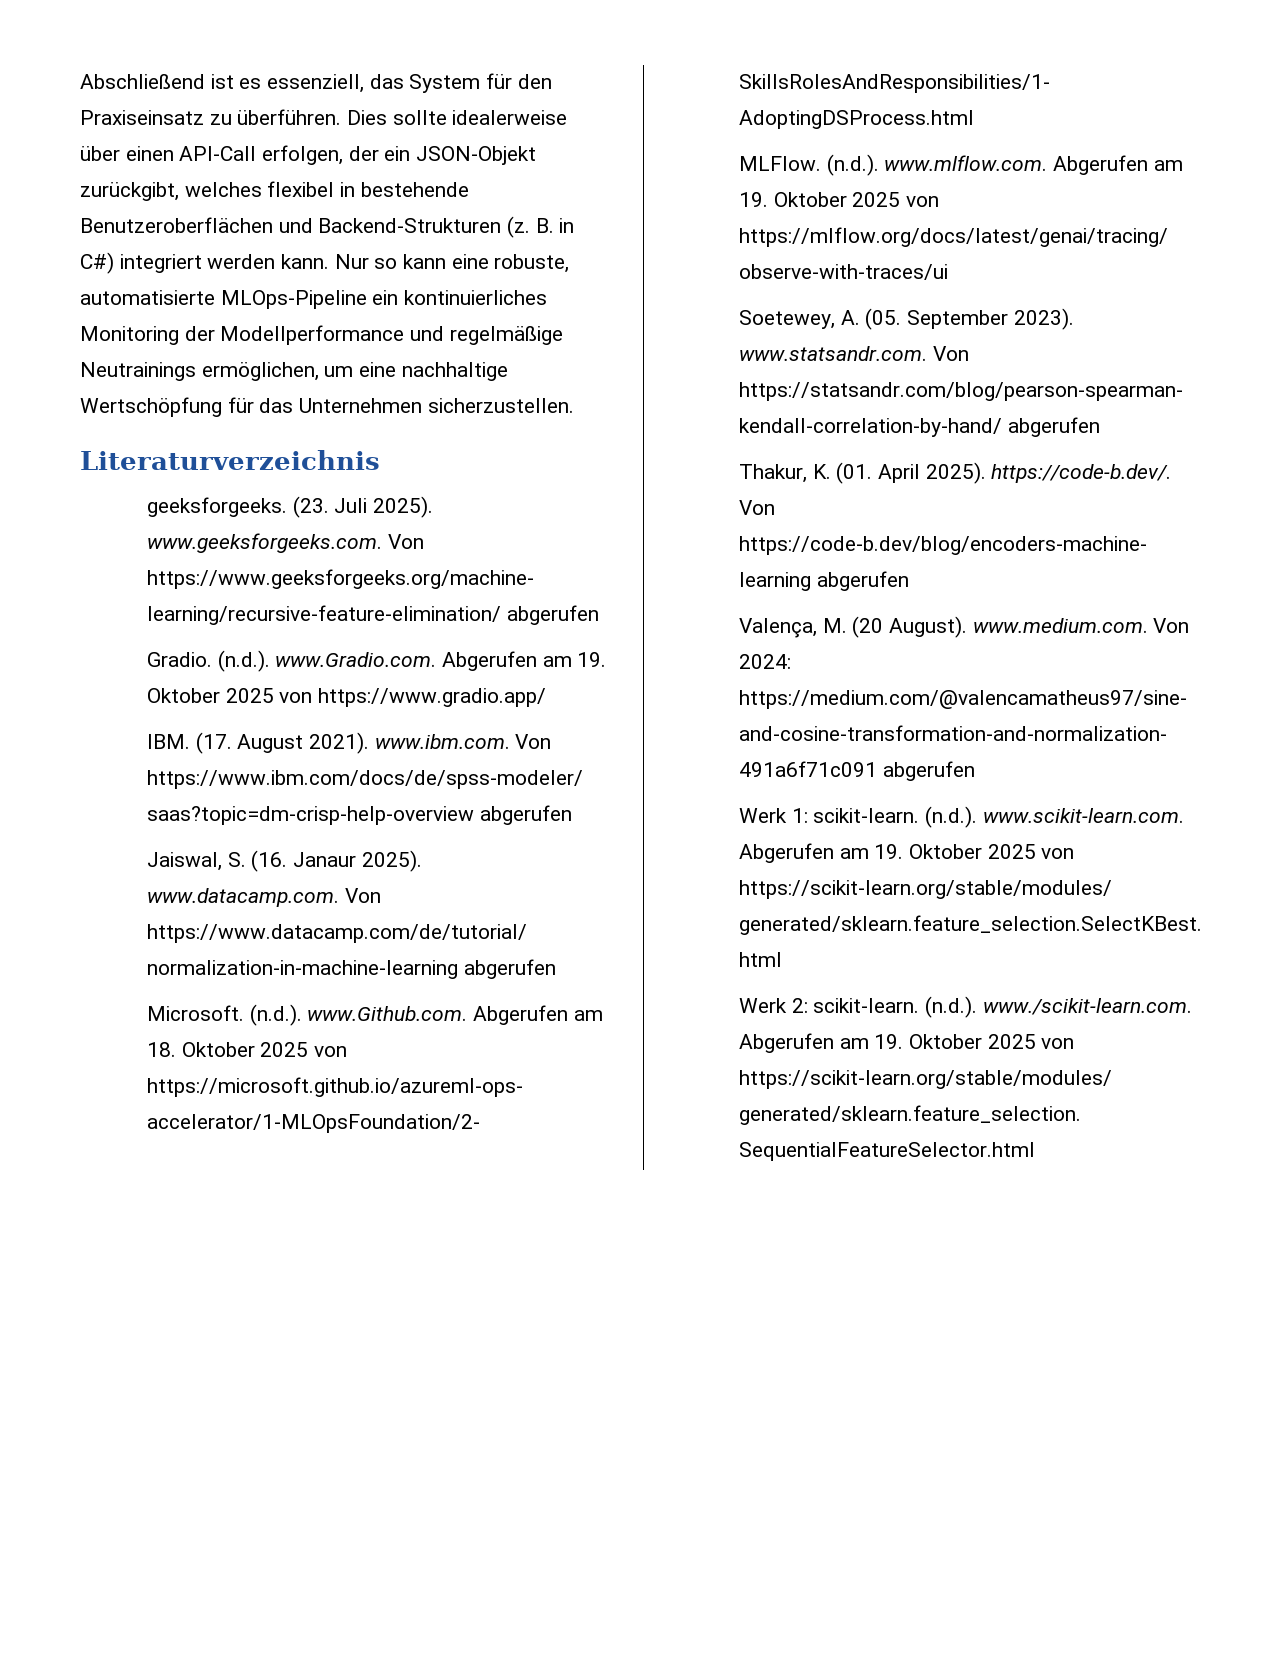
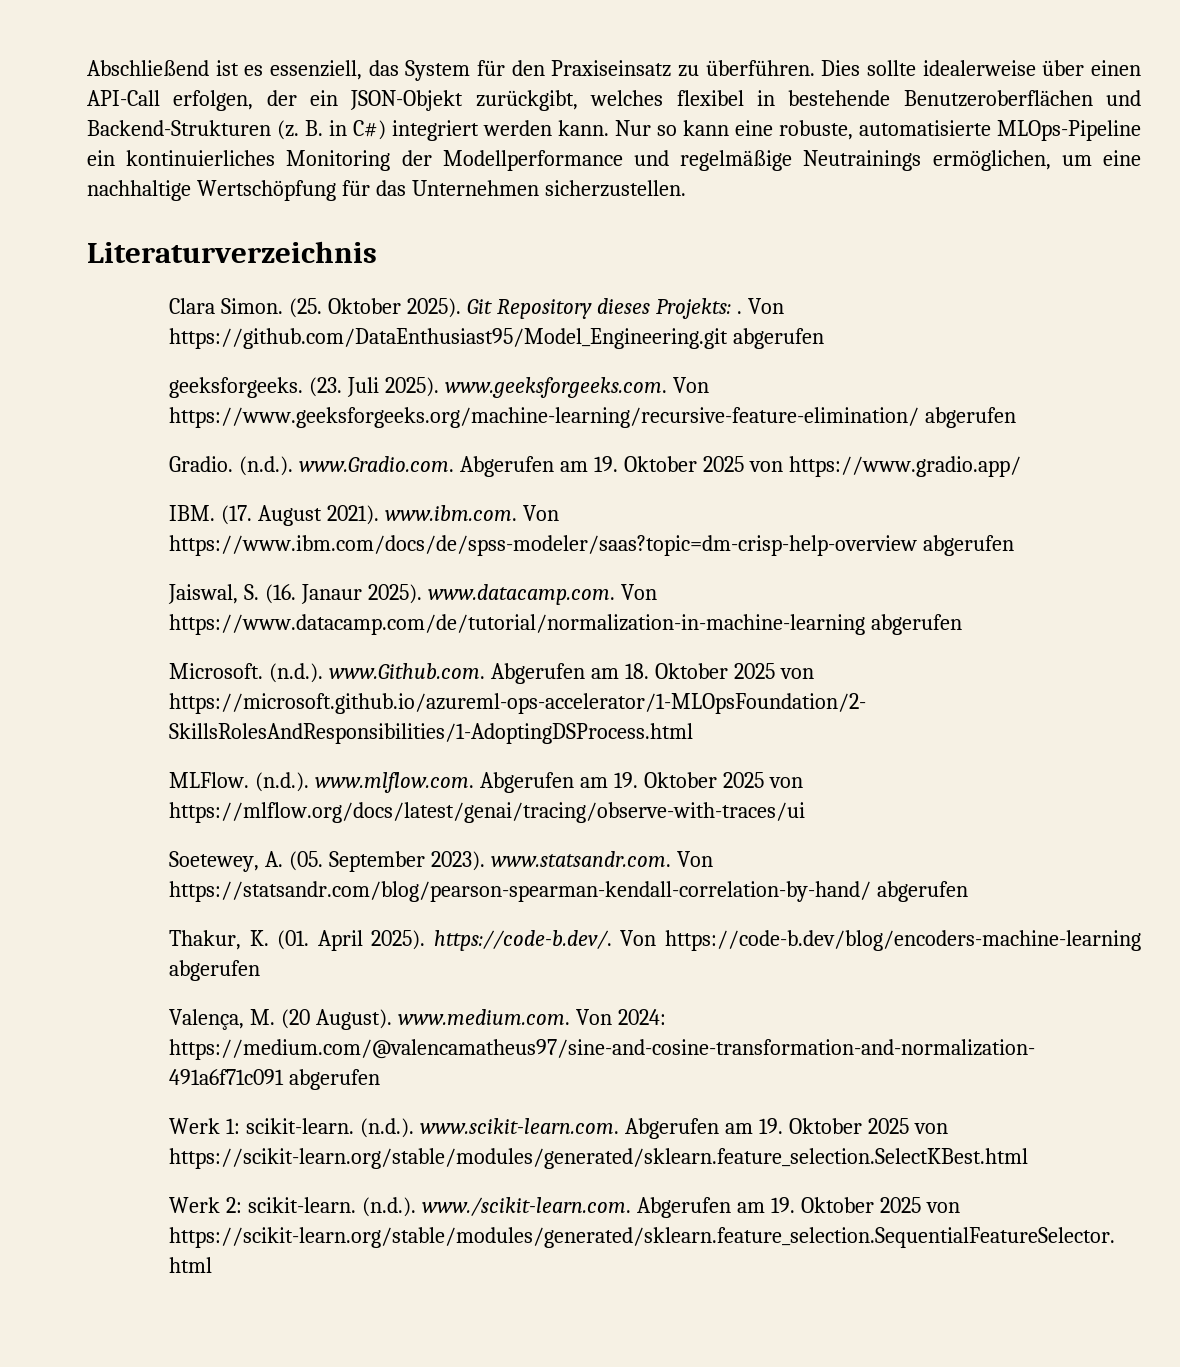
+ Clara Simon. (25. Oktober 2025). Git Repository dieses Projekts: . Von https://github.com/DataEnthusiast95/Model_Engineering.git abgerufen

